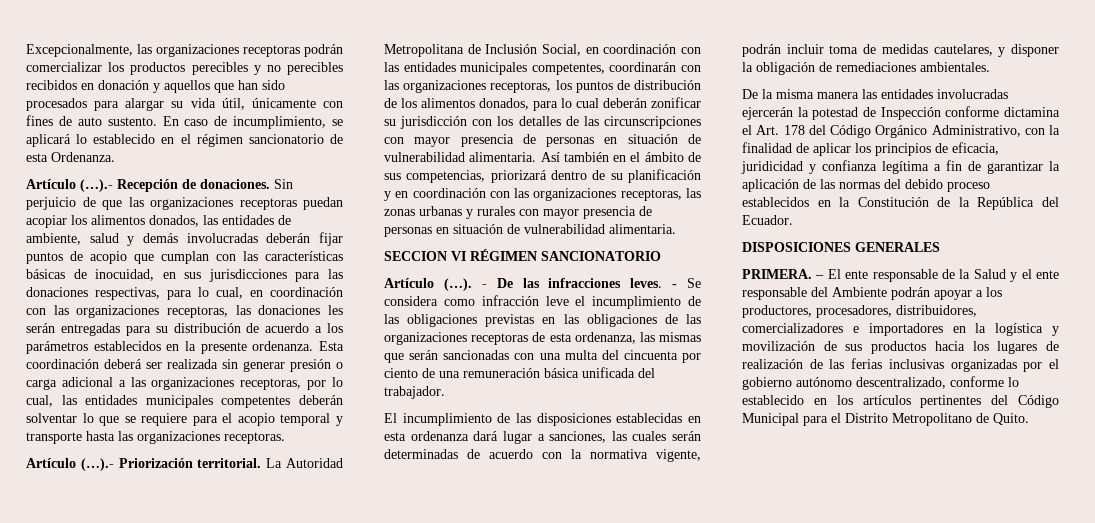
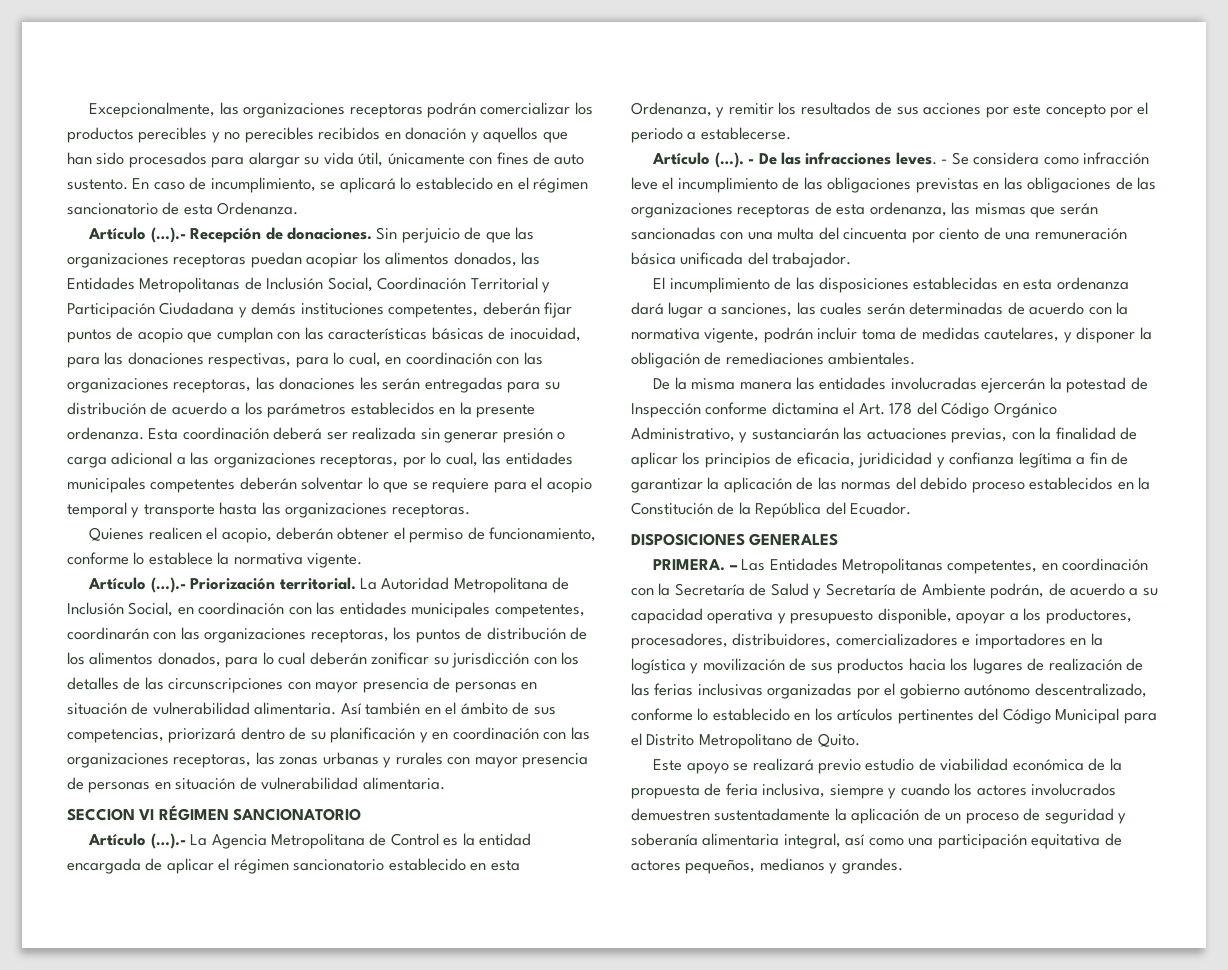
- Sin perjuicio de que las organizaciones receptoras puedan acopiar los alimentos donados, las entidades de ambiente, salud y demás involucradas deberán fijar puntos de acopio que cumplan con las características básicas de inocuidad, en sus jurisdicciones para las donaciones respectivas, para lo cual, en coordinación con las organizaciones receptoras, las donaciones les serán entregadas para su distribución de acuerdo a los parámetros establecidos en la presente ordenanza.
+ Sin perjuicio de que las organizaciones receptoras puedan acopiar los alimentos donados, las Entidades Metropolitanas de Inclusión Social, Coordinación Territorial y Participación Ciudadana y demás instituciones competentes, deberán fijar puntos de acopio que cumplan con las características básicas de inocuidad, para las donaciones respectivas, para lo cual, en coordinación con las organizaciones receptoras, las donaciones les serán entregadas para su distribución de acuerdo a los parámetros establecidos en la presente ordenanza.
+ Quienes realicen el acopio, deberán obtener el permiso de funcionamiento, conforme lo establece la normativa vigente.
+ Artículo (…).- La Agencia Metropolitana de Control es la entidad encargada de aplicar el régimen sancionatorio establecido en esta Ordenanza, y remitir los resultados de sus acciones por este concepto por el periodo a establecerse.
- De la misma manera las entidades involucradas ejercerán la potestad de Inspección conforme dictamina el Art. 178 del Código Orgánico Administrativo, con la finalidad de aplicar los principios de eficacia, juridicidad y confianza legítima a fin de garantizar la aplicación de las normas del debido proceso establecidos en la Constitución de la República del Ecuador.
+ De la misma manera las entidades involucradas ejercerán la potestad de Inspección conforme dictamina el Art. 178 del Código Orgánico Administrativo, y sustanciarán las actuaciones previas, con la finalidad de aplicar los principios de eficacia, juridicidad y confianza legítima a fin de garantizar la aplicación de las normas del debido proceso establecidos en la Constitución de la República del Ecuador.
- – El ente responsable de la Salud y el ente responsable del Ambiente podrán apoyar a los productores, procesadores, distribuidores, comercializadores e importadores en la logística y movilización de sus productos hacia los lugares de realización de las ferias inclusivas organizadas por el gobierno autónomo descentralizado, conforme lo establecido en los artículos pertinentes del Código Municipal para el Distrito Metropolitano de Quito.
+ – Las Entidades Metropolitanas competentes, en coordinación con la Secretaría de Salud y Secretaría de Ambiente podrán, de acuerdo a su capacidad operativa y presupuesto disponible, apoyar a los productores, procesadores, distribuidores, comercializadores e importadores en la logística y movilización de sus productos hacia los lugares de realización de las ferias inclusivas organizadas por el gobierno autónomo descentralizado, conforme lo establecido en los artículos pertinentes del Código Municipal para el Distrito Metropolitano de Quito.
+ Este apoyo se realizará previo estudio de viabilidad económica de la propuesta de feria inclusiva, siempre y cuando los actores involucrados demuestren sustentadamente la aplicación de un proceso de seguridad y soberanía alimentaria integral, así como una participación equitativa de actores pequeños, medianos y grandes.

